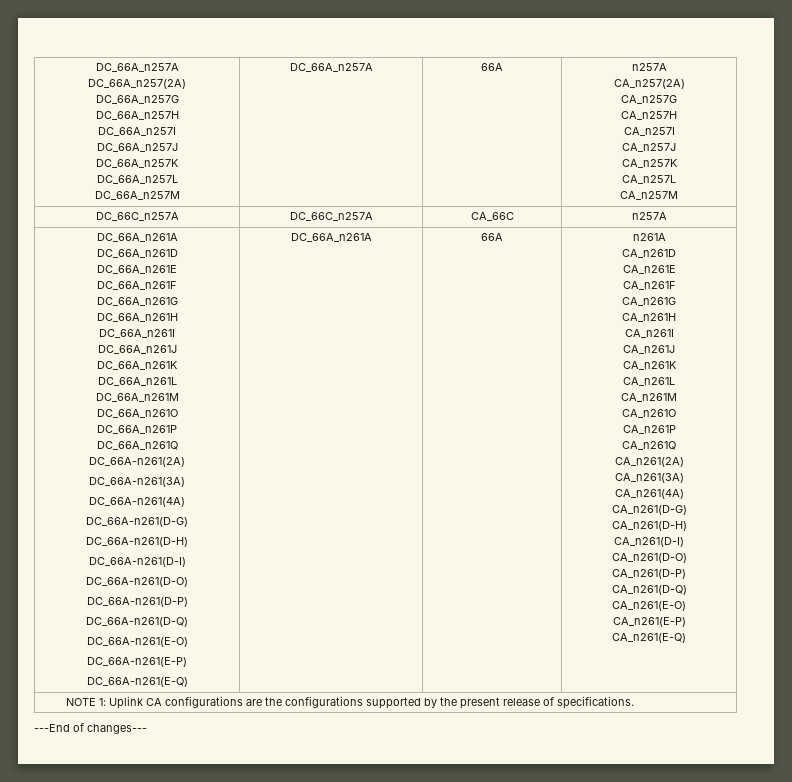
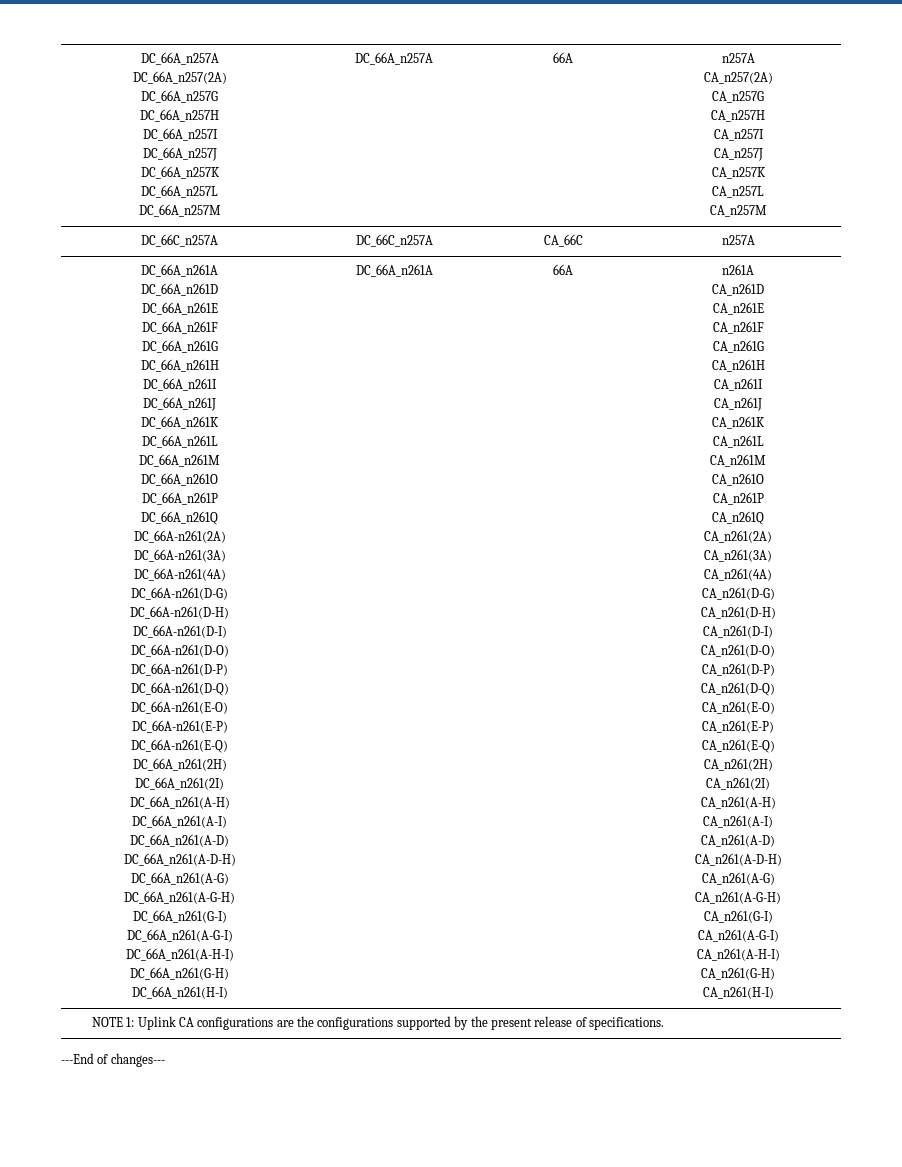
+ DC_66A_n261(2H)
+ DC_66A_n261(2I)
+ DC_66A_n261(A-H)
+ DC_66A_n261(A-I)
+ DC_66A_n261(A-D)
+ DC_66A_n261(A-D-H)
+ DC_66A_n261(A-G)
+ DC_66A_n261(A-G-H)
+ DC_66A_n261(G-I)
+ DC_66A_n261(A-G-I)
+ DC_66A_n261(A-H-I)
+ DC_66A_n261(G-H)
+ DC_66A_n261(H-I)
+ CA_n261(2H)
+ CA_n261(2I)
+ CA_n261(A-H)
+ CA_n261(A-I)
+ CA_n261(A-D)
+ CA_n261(A-D-H)
+ CA_n261(A-G)
+ CA_n261(A-G-H)
+ CA_n261(G-I)
+ CA_n261(A-G-I)
+ CA_n261(A-H-I)
+ CA_n261(G-H)
+ CA_n261(H-I)

